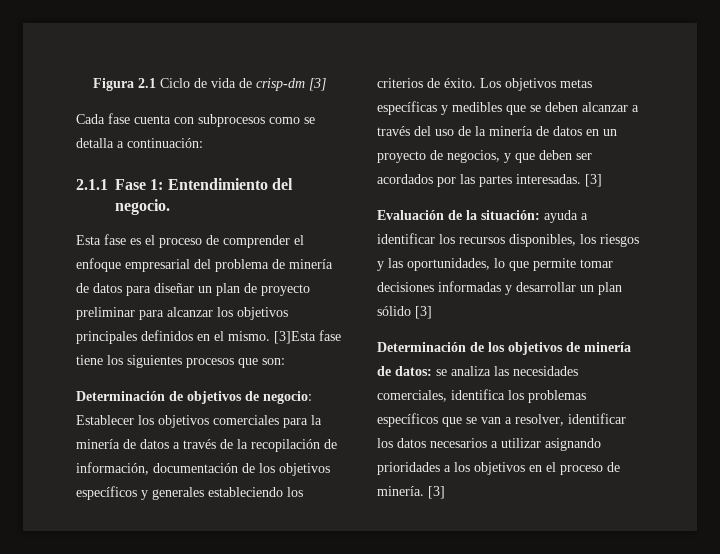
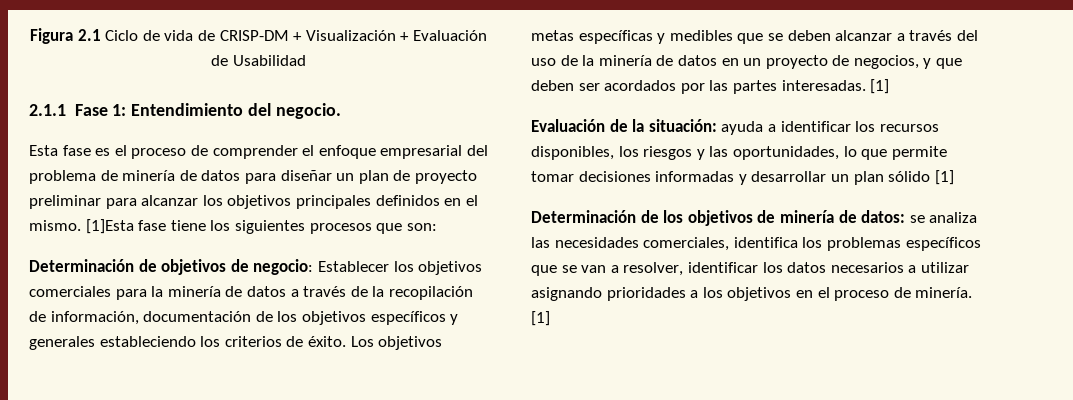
- Figura 2.1 Ciclo de vida de crisp-dm [3]
- Cada fase cuenta con subprocesos como se detalla a continuación:
+ Figura 2.1 Ciclo de vida de CRISP-DM + Visualización + Evaluación de Usabilidad
- [3]Esta fase tiene los siguientes procesos que son:
+ [1]Esta fase tiene los siguientes procesos que son:
- Los objetivos metas específicas y medibles que se deben alcanzar a través del uso de la minería de datos en un proyecto de negocios, y que deben ser acordados por las partes interesadas. [3]
+ Los objetivos metas específicas y medibles que se deben alcanzar a través del uso de la minería de datos en un proyecto de negocios, y que deben ser acordados por las partes interesadas. [1]
- Evaluación de la situación: ayuda a identificar los recursos disponibles, los riesgos y las oportunidades, lo que permite tomar decisiones informadas y desarrollar un plan sólido [3]
+ Evaluación de la situación: ayuda a identificar los recursos disponibles, los riesgos y las oportunidades, lo que permite tomar decisiones informadas y desarrollar un plan sólido [1]
- Determinación de los objetivos de minería de datos: se analiza las necesidades comerciales, identifica los problemas específicos que se van a resolver, identificar los datos necesarios a utilizar asignando prioridades a los objetivos en el proceso de minería. [3]
+ Determinación de los objetivos de minería de datos: se analiza las necesidades comerciales, identifica los problemas específicos que se van a resolver, identificar los datos necesarios a utilizar asignando prioridades a los objetivos en el proceso de minería. [1]

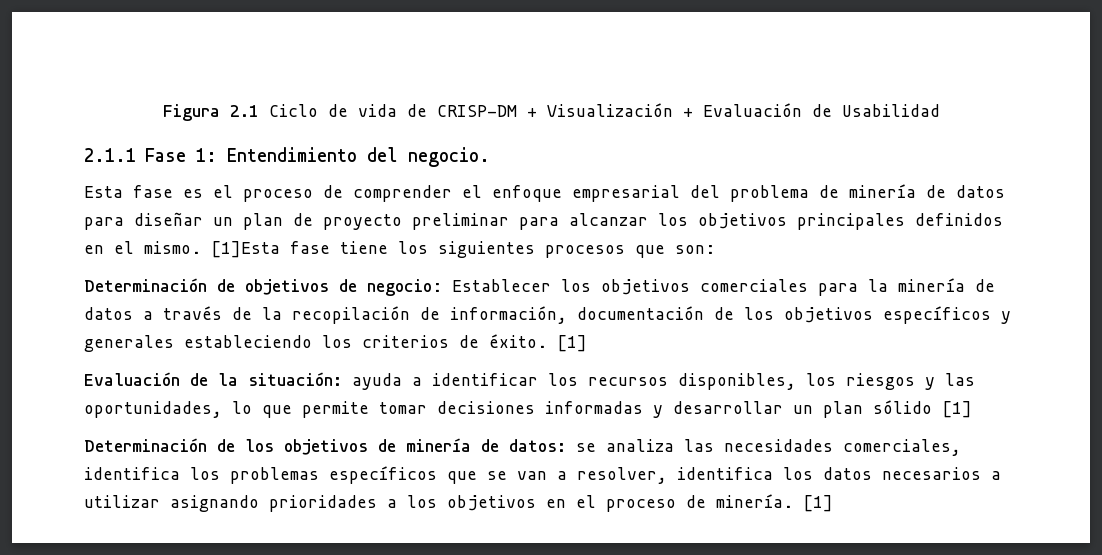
- Los objetivos metas específicas y medibles que se deben alcanzar a través del uso de la minería de datos en un proyecto de negocios, y que deben ser acordados por las partes interesadas.
- Determinación de los objetivos de minería de datos: se analiza las necesidades comerciales, identifica los problemas específicos que se van a resolver, identificar los datos necesarios a utilizar asignando prioridades a los objetivos en el proceso de minería.
+ Determinación de los objetivos de minería de datos: se analiza las necesidades comerciales, identifica los problemas específicos que se van a resolver, identifica los datos necesarios a utilizar asignando prioridades a los objetivos en el proceso de minería.

